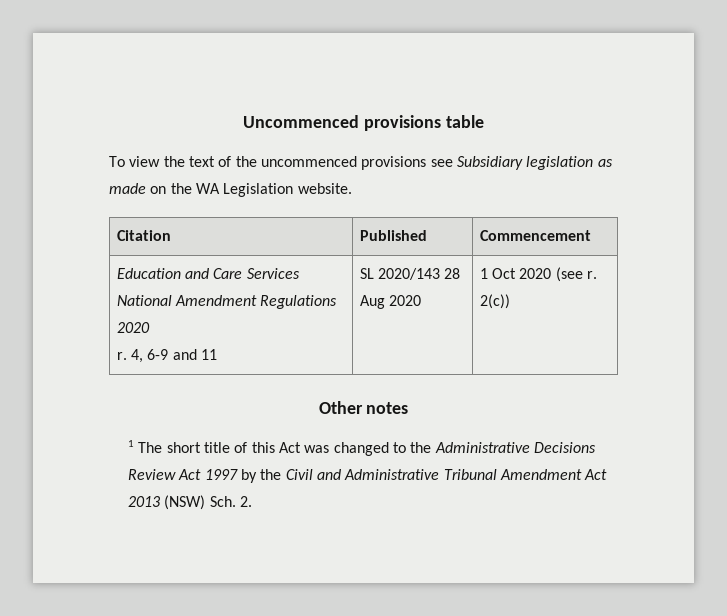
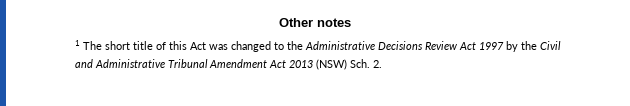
- Uncommenced provisions table
- To view the text of the uncommenced provisions see Subsidiary legislation as made on the WA Legislation website.
- Citation | Published | Commencement
- Education and Care Services National Amendment Regulations 2020
- r. 4, 6-9 and 11 | SL 2020/143 28 Aug 2020 | 1 Oct 2020 (see r. 2(c))

